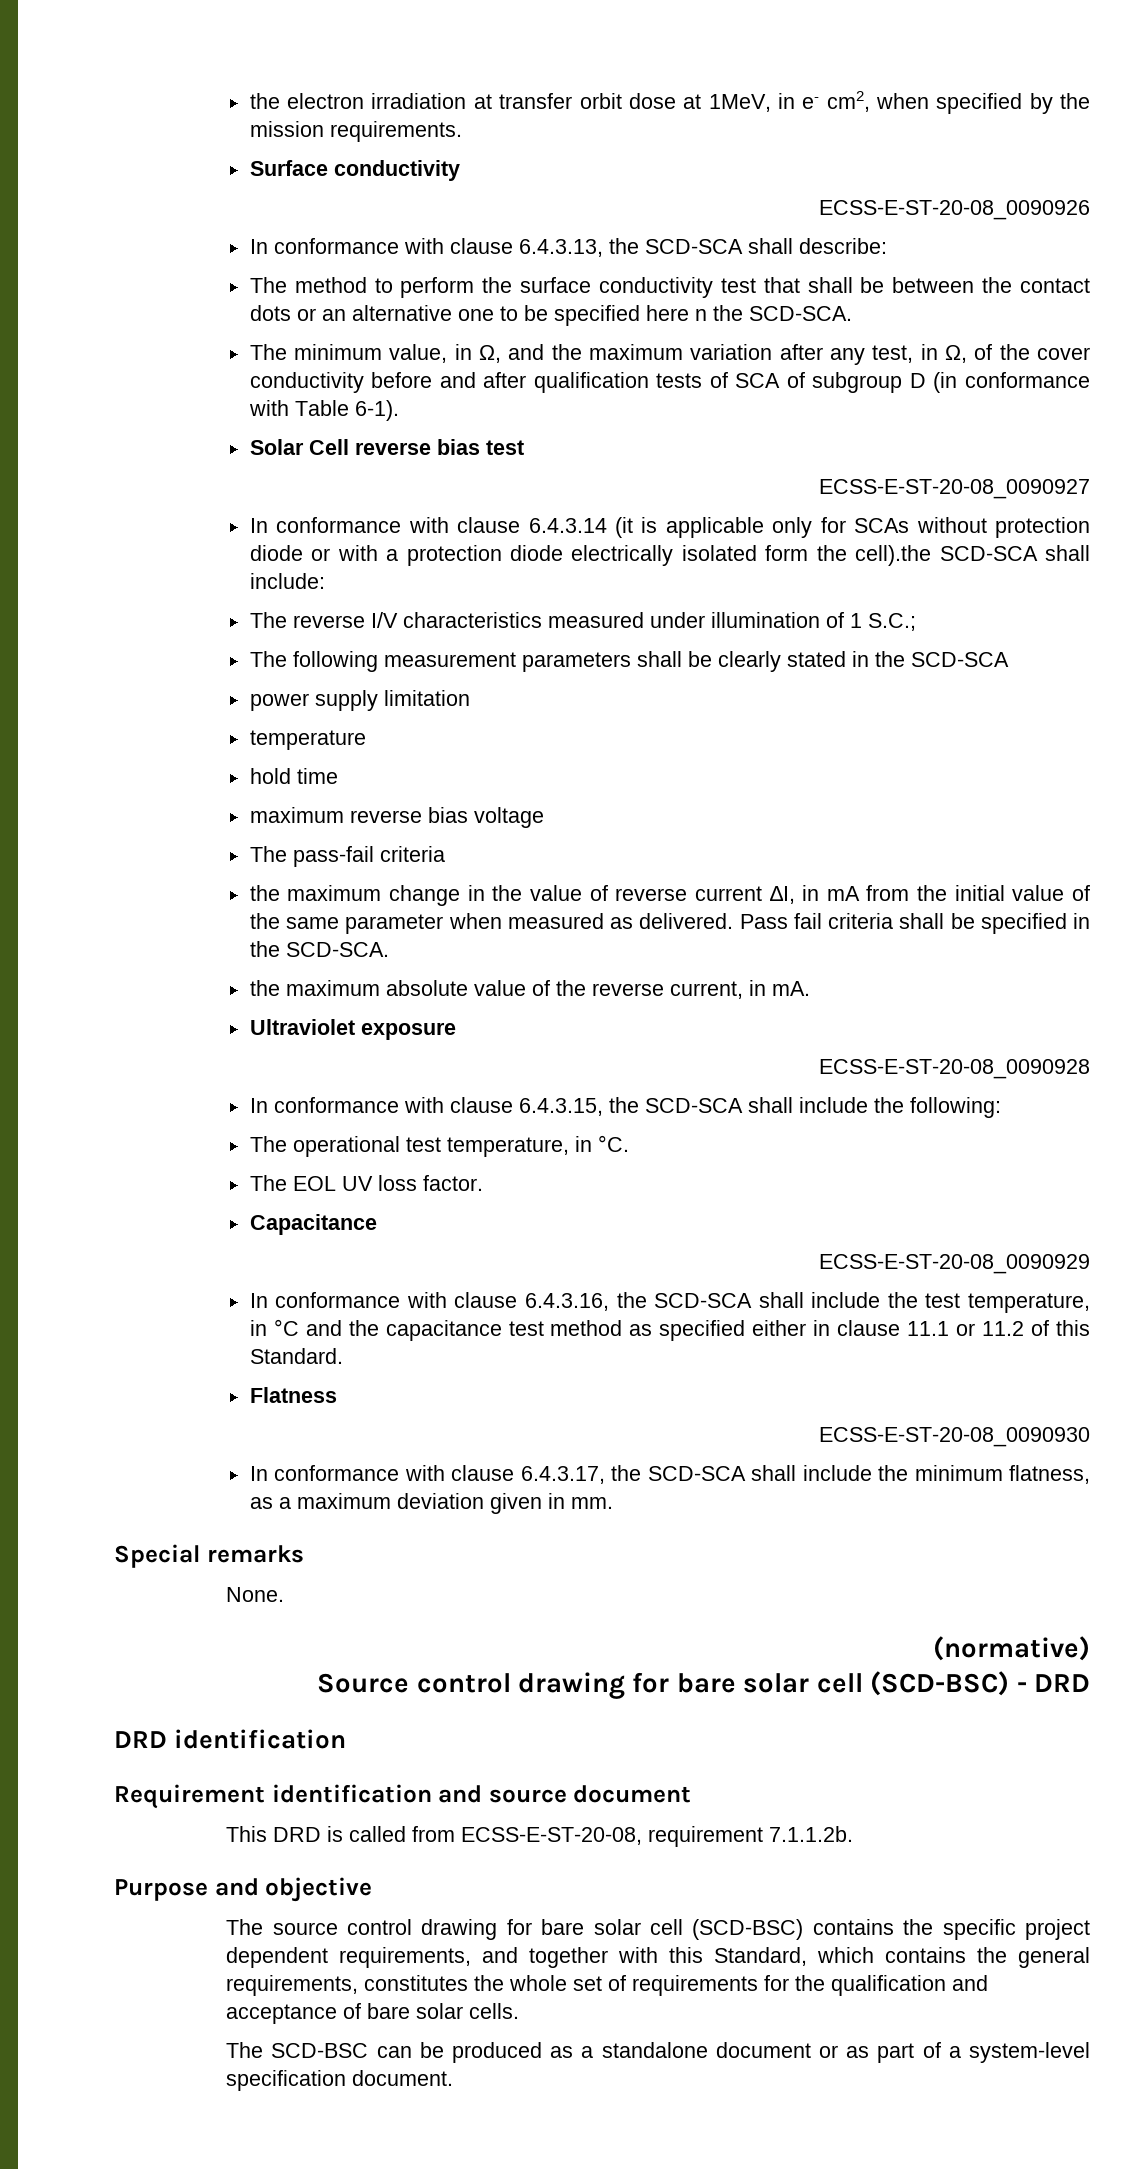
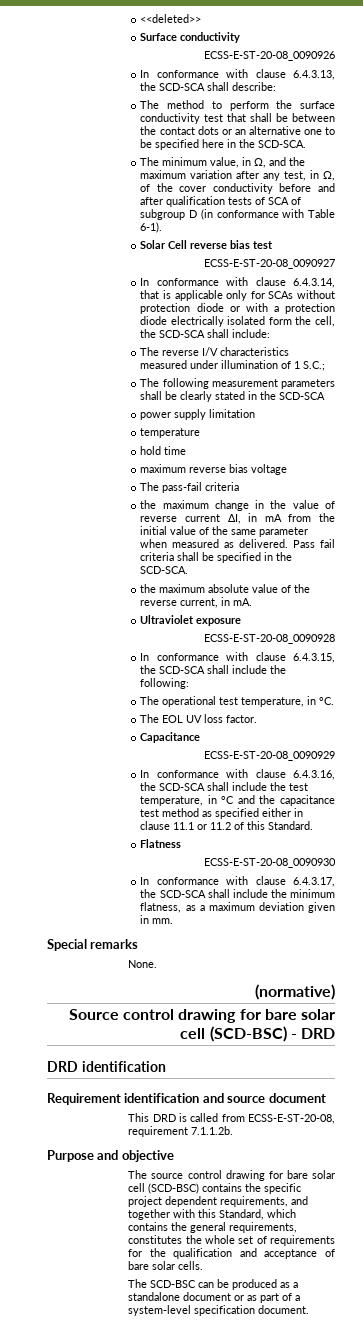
- the electron irradiation at transfer orbit dose at 1MeV, in e- cm2, when specified by the mission requirements.
+ <<deleted>>
- The method to perform the surface conductivity test that shall be between the contact dots or an alternative one to be specified here n the SCD-SCA.
+ The method to perform the surface conductivity test that shall be between the contact dots or an alternative one to be specified here in the SCD-SCA.
- In conformance with clause 6.4.3.14 (it is applicable only for SCAs without protection diode or with a protection diode electrically isolated form the cell).the SCD-SCA shall include:
+ In conformance with clause 6.4.3.14, that is applicable only for SCAs without protection diode or with a protection diode electrically isolated form the cell, the SCD-SCA shall include:

